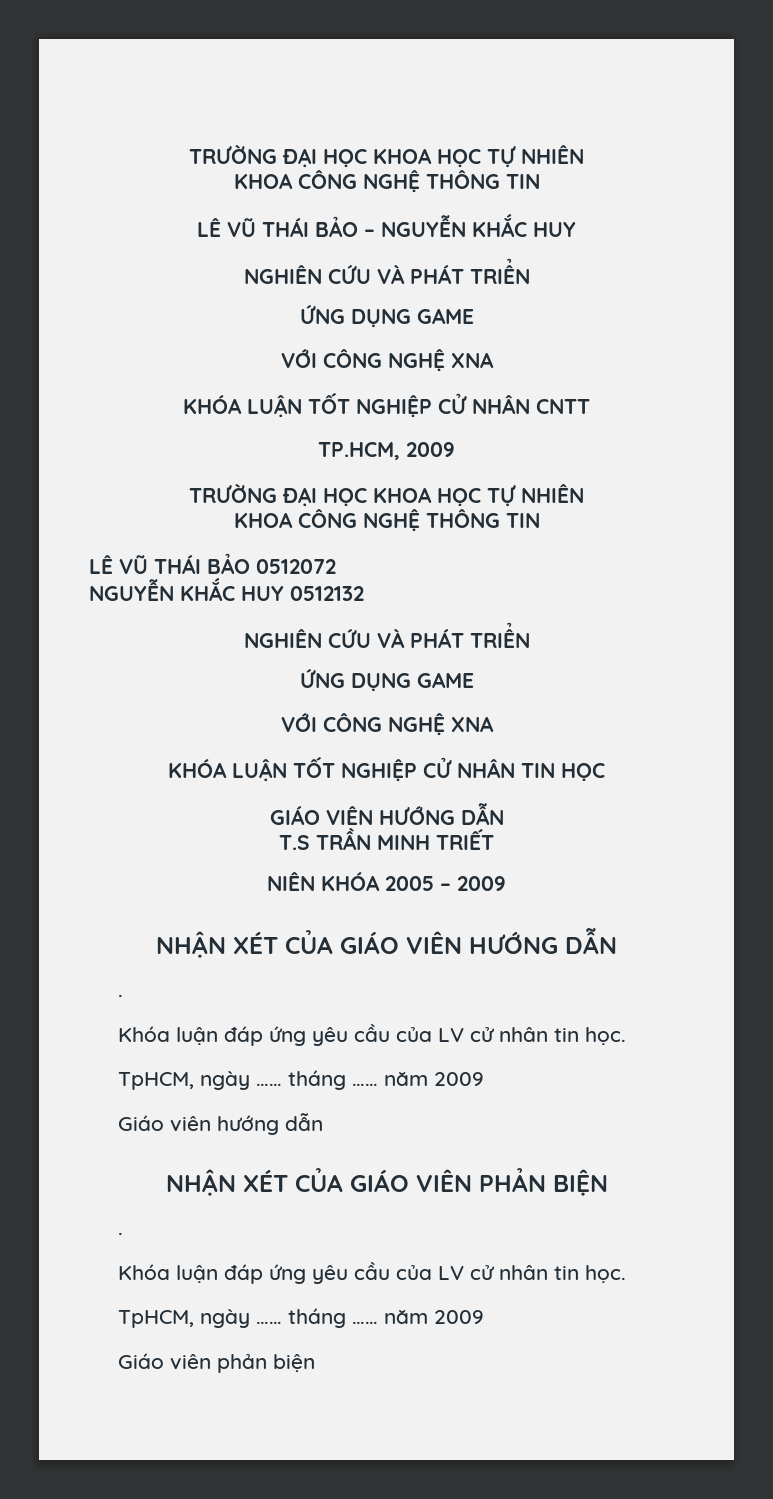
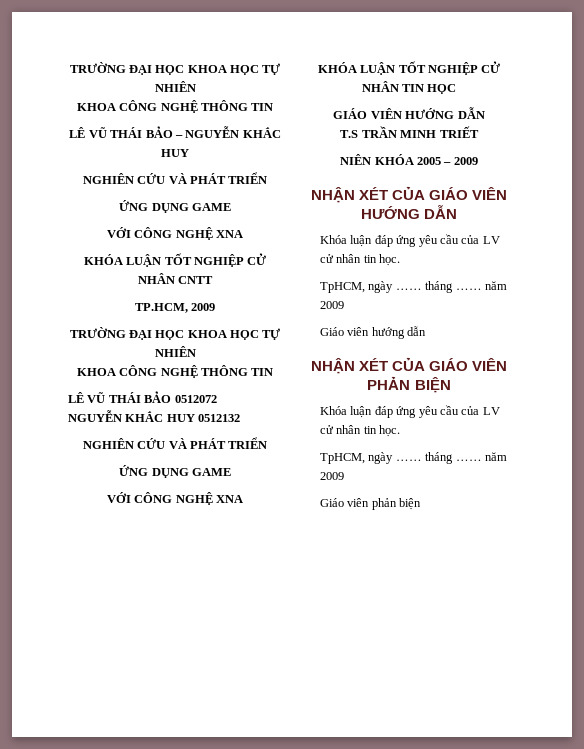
  NHẬN XÉT CỦA GIÁO VIÊN HƯỚNG DẪN
- .
  NHẬN XÉT CỦA GIÁO VIÊN PHẢN BIỆN
- .

